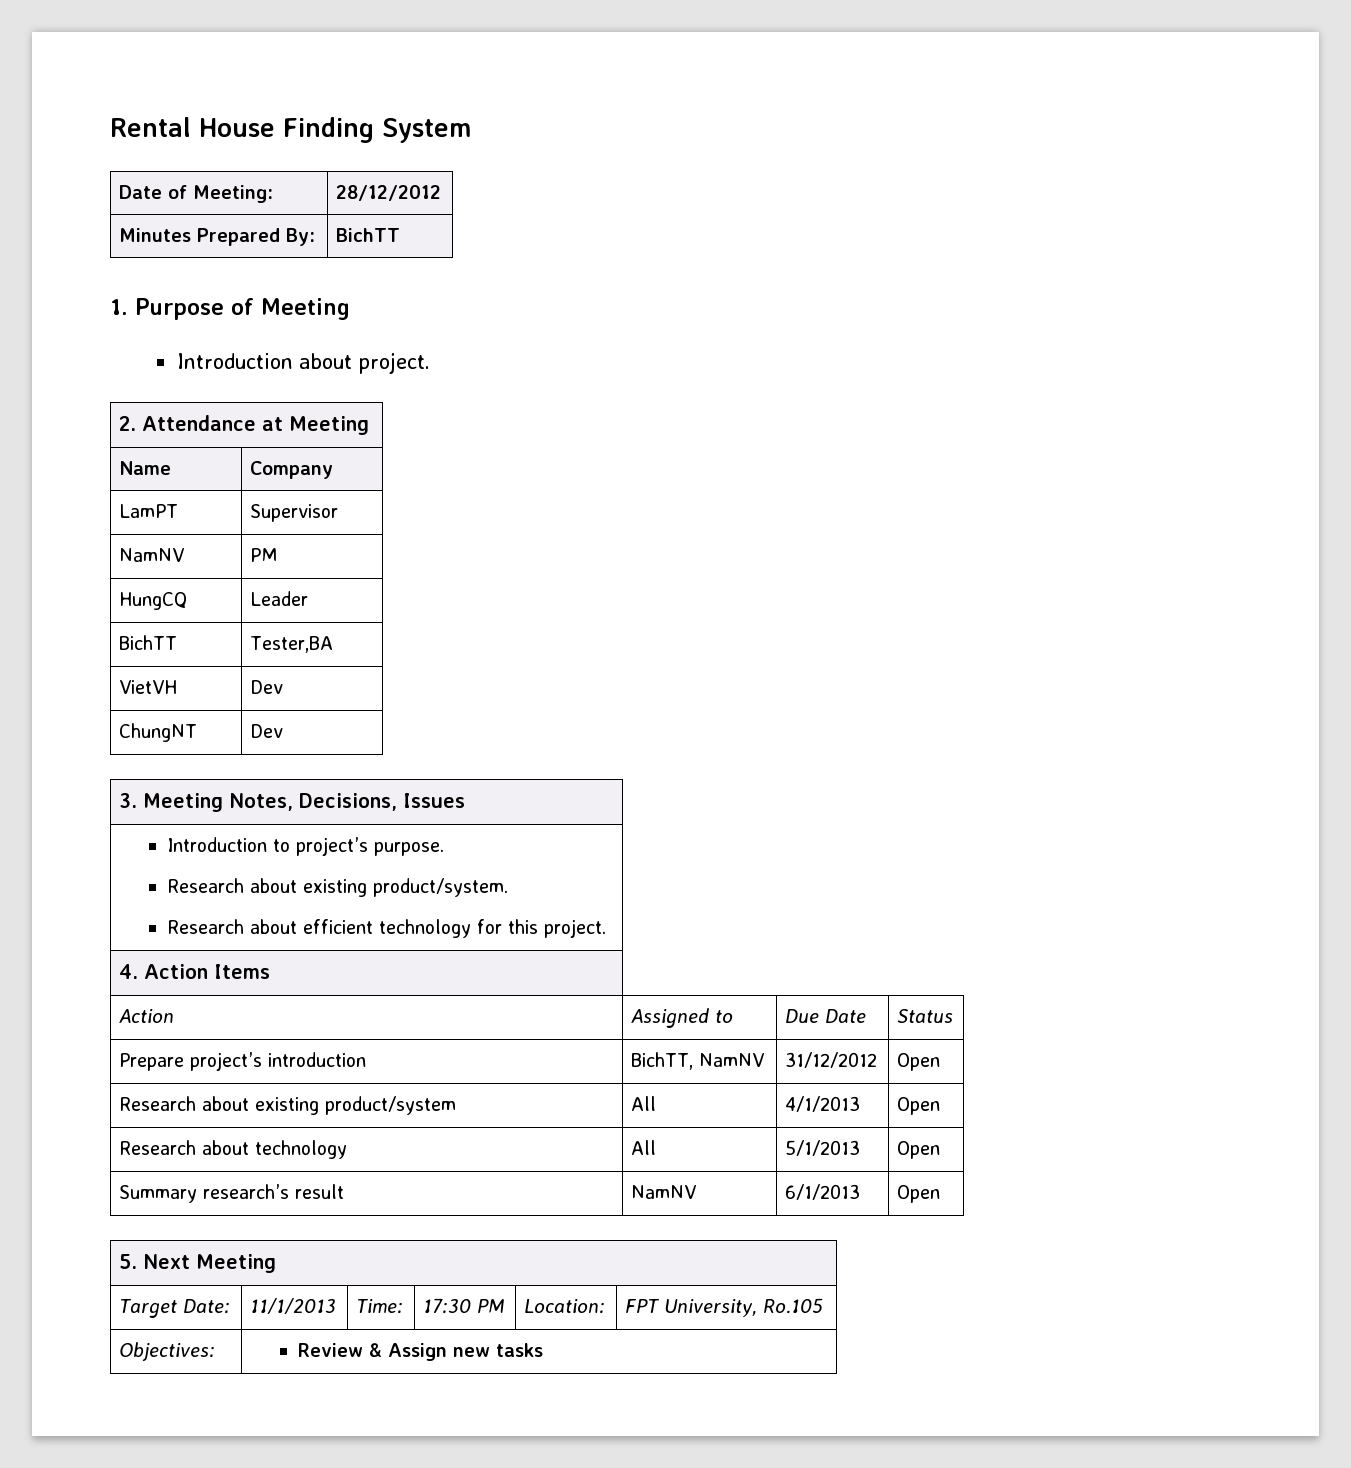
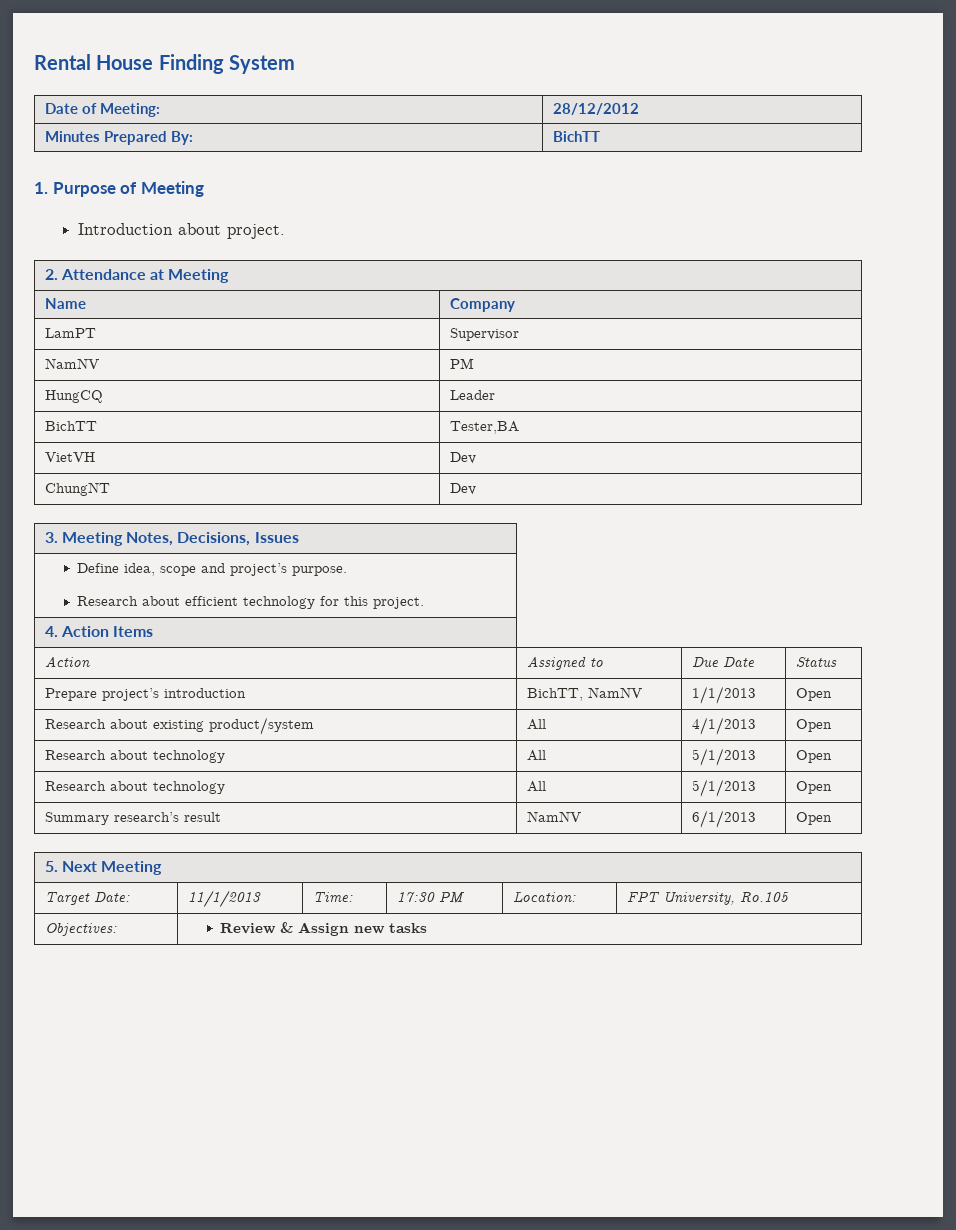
- Introduction to project’s purpose.
- Research about existing product/system.
+ Define idea, scope and project’s purpose.
- Prepare project’s introduction | BichTT, NamNV | 31/12/2012 | Open
+ Prepare project’s introduction | BichTT, NamNV | 1/1/2013 | Open
  Research about existing product/system | All | 4/1/2013 | Open
+ Research about technology | All | 5/1/2013 | Open

